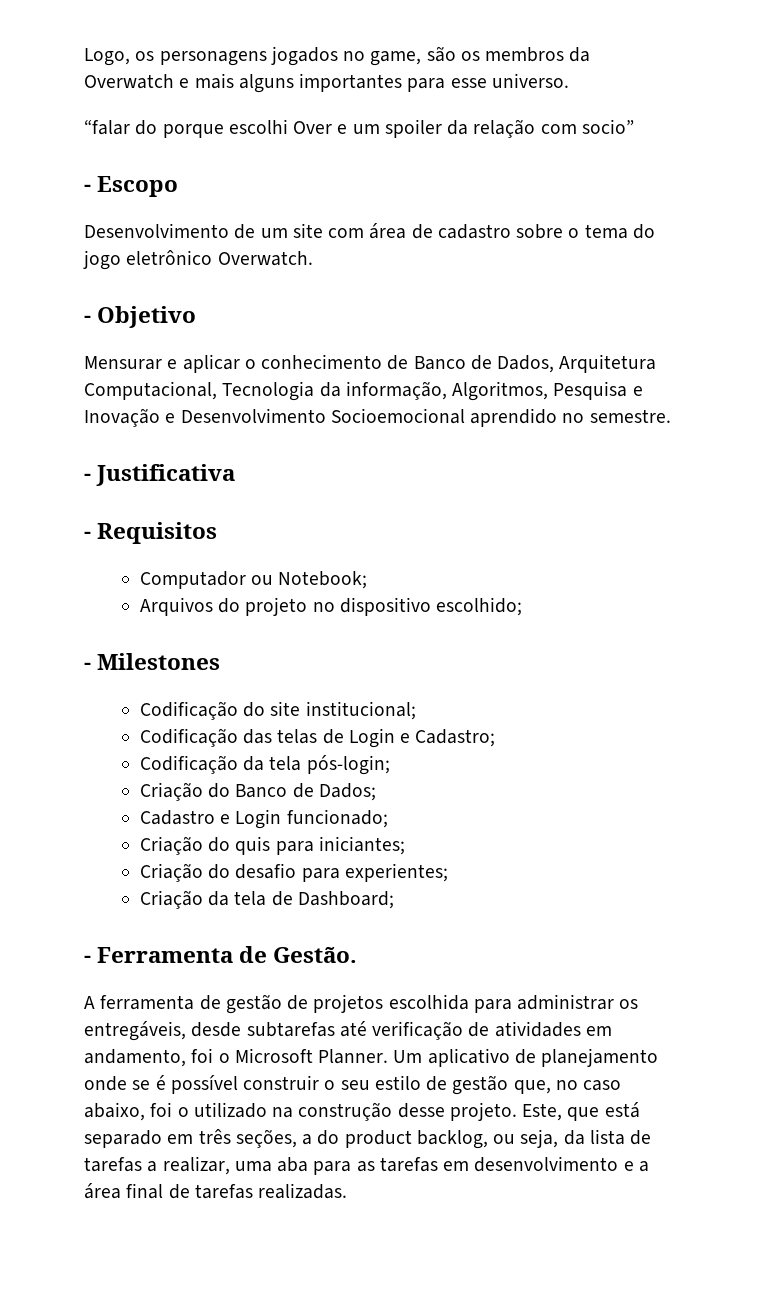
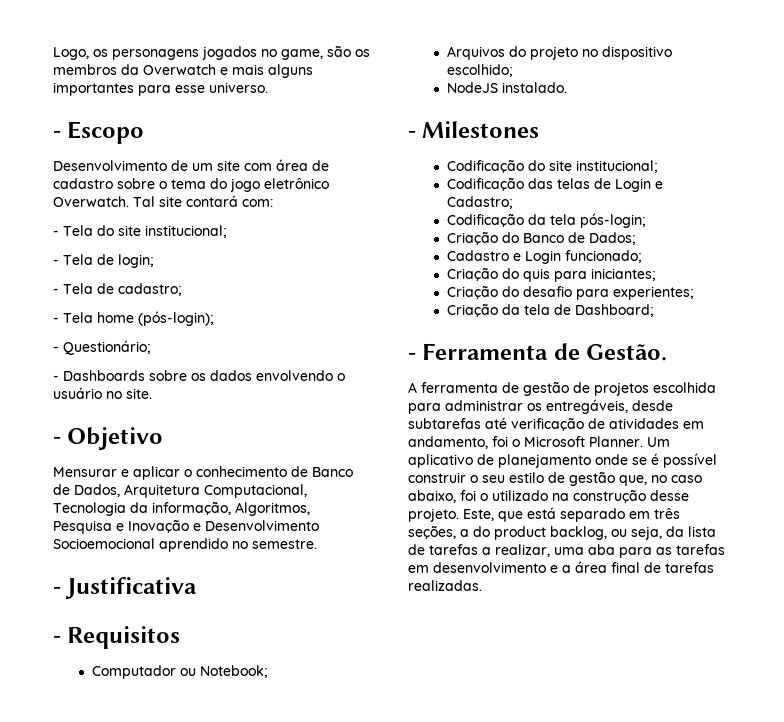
- “falar do porque escolhi Over e um spoiler da relação com socio”
+ Tal site contará com:
+ - Tela do site institucional;
+ - Tela de login;
+ - Tela de cadastro;
+ - Tela home (pós-login);
+ - Questionário;
+ - Dashboards sobre os dados envolvendo o usuário no site.
+ NodeJS instalado.

